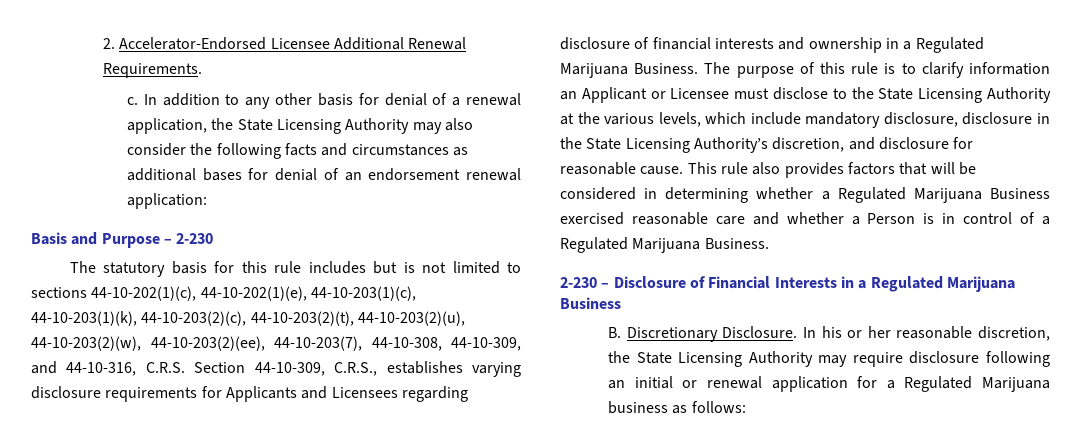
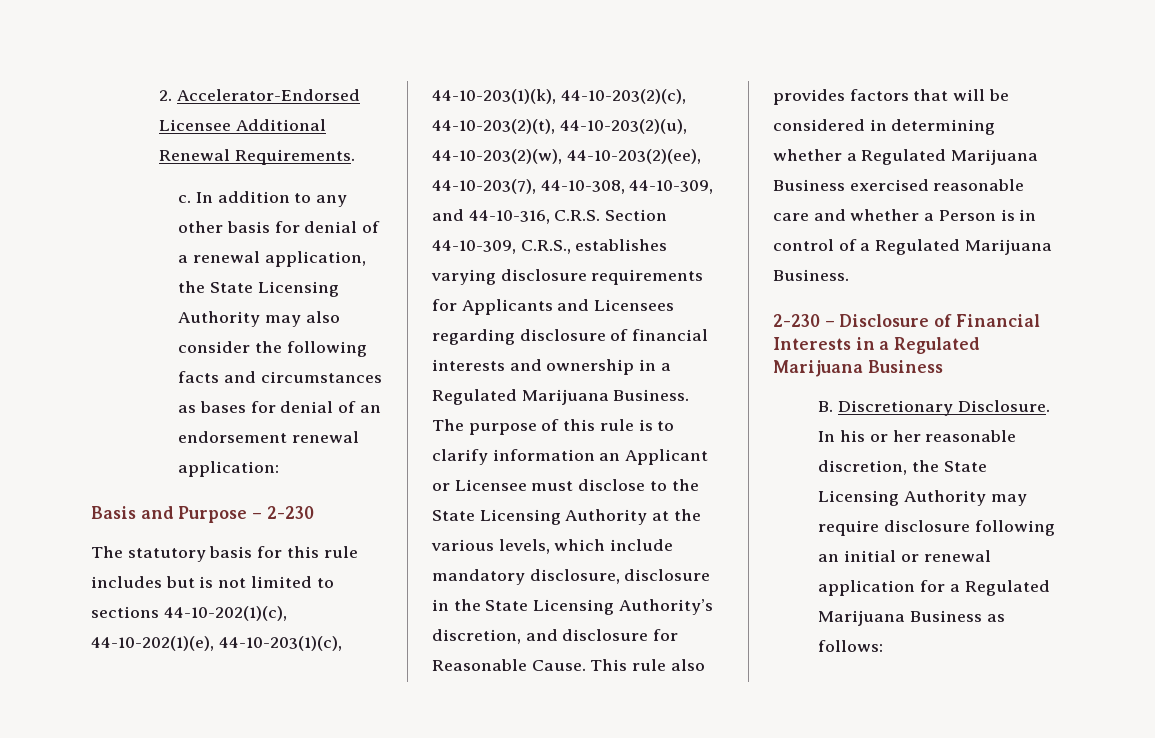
- In addition to any other basis for denial of a renewal application, the State Licensing Authority may also consider the following facts and circumstances as additional bases for denial of an endorsement renewal application:
+ In addition to any other basis for denial of a renewal application, the State Licensing Authority may also consider the following facts and circumstances as bases for denial of an endorsement renewal application:
- The purpose of this rule is to clarify information an Applicant or Licensee must disclose to the State Licensing Authority at the various levels, which include mandatory disclosure, disclosure in the State Licensing Authority’s discretion, and disclosure for reasonable cause.
+ The purpose of this rule is to clarify information an Applicant or Licensee must disclose to the State Licensing Authority at the various levels, which include mandatory disclosure, disclosure in the State Licensing Authority’s discretion, and disclosure for Reasonable Cause.
- In his or her reasonable discretion, the State Licensing Authority may require disclosure following an initial or renewal application for a Regulated Marijuana business as follows:
+ In his or her reasonable discretion, the State Licensing Authority may require disclosure following an initial or renewal application for a Regulated Marijuana Business as follows:

